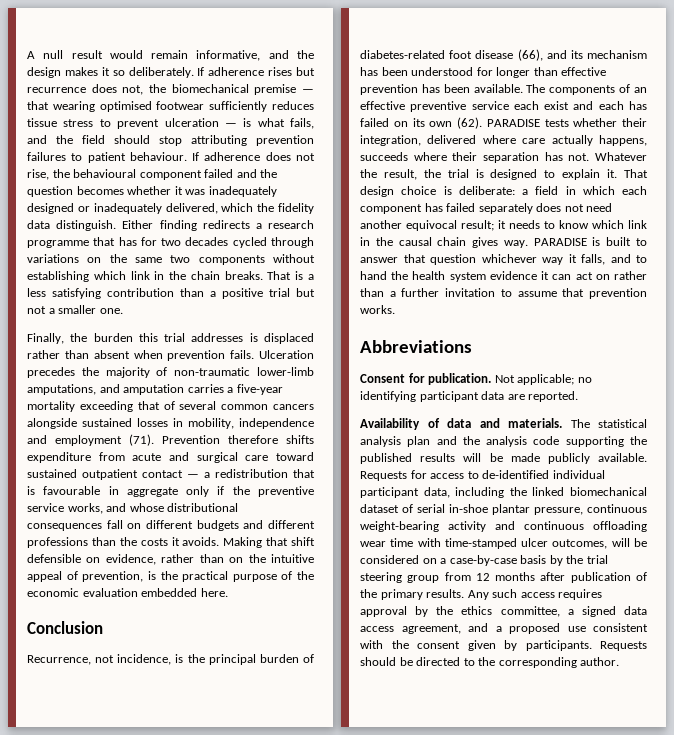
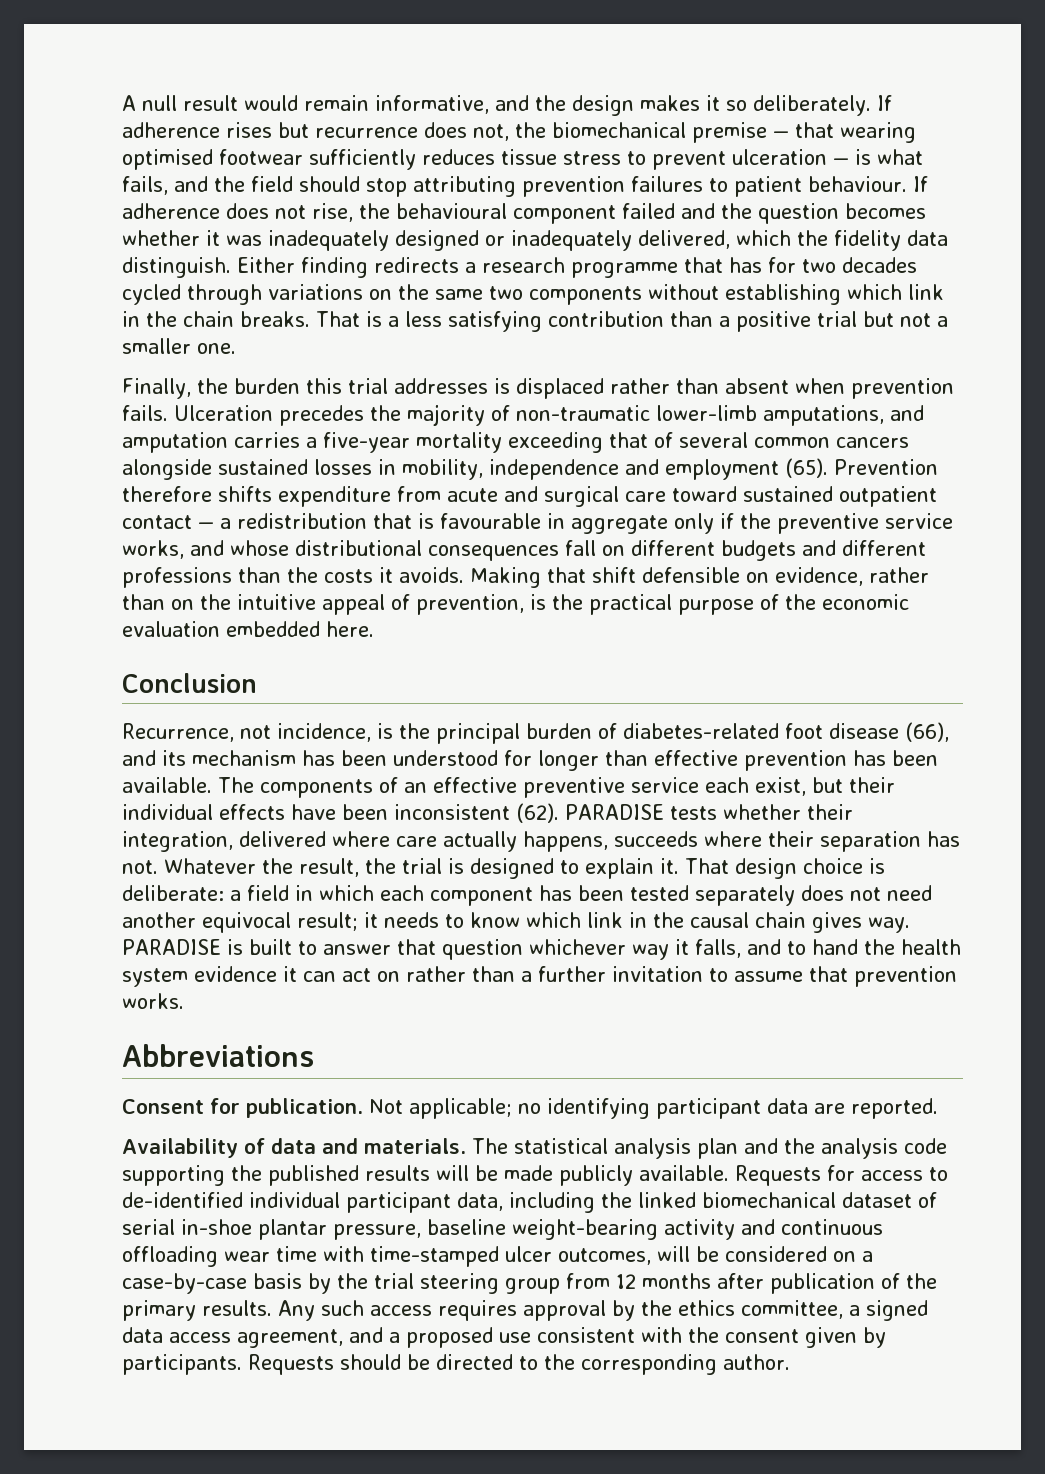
- Ulceration precedes the majority of non-traumatic lower-limb amputations, and amputation carries a five-year mortality exceeding that of several common cancers alongside sustained losses in mobility, independence and employment (71).
+ Ulceration precedes the majority of non-traumatic lower-limb amputations, and amputation carries a five-year mortality exceeding that of several common cancers alongside sustained losses in mobility, independence and employment (65).
- The components of an effective preventive service each exist and each has failed on its own (62).
+ The components of an effective preventive service each exist, but their individual effects have been inconsistent (62).
- That design choice is deliberate: a field in which each component has failed separately does not need another equivocal result; it needs to know which link in the causal chain gives way.
+ That design choice is deliberate: a field in which each component has been tested separately does not need another equivocal result; it needs to know which link in the causal chain gives way.
- Requests for access to de-identified individual participant data, including the linked biomechanical dataset of serial in-shoe plantar pressure, continuous weight-bearing activity and continuous offloading wear time with time-stamped ulcer outcomes, will be considered on a case-by-case basis by the trial steering group from 12 months after publication of the primary results.
+ Requests for access to de-identified individual participant data, including the linked biomechanical dataset of serial in-shoe plantar pressure, baseline weight-bearing activity and continuous offloading wear time with time-stamped ulcer outcomes, will be considered on a case-by-case basis by the trial steering group from 12 months after publication of the primary results.

